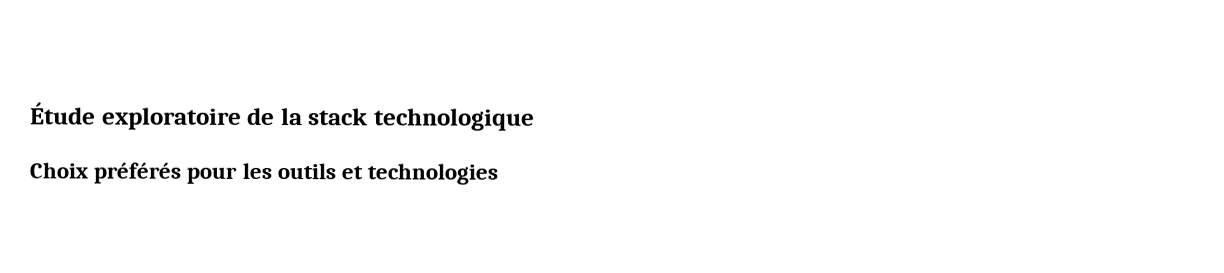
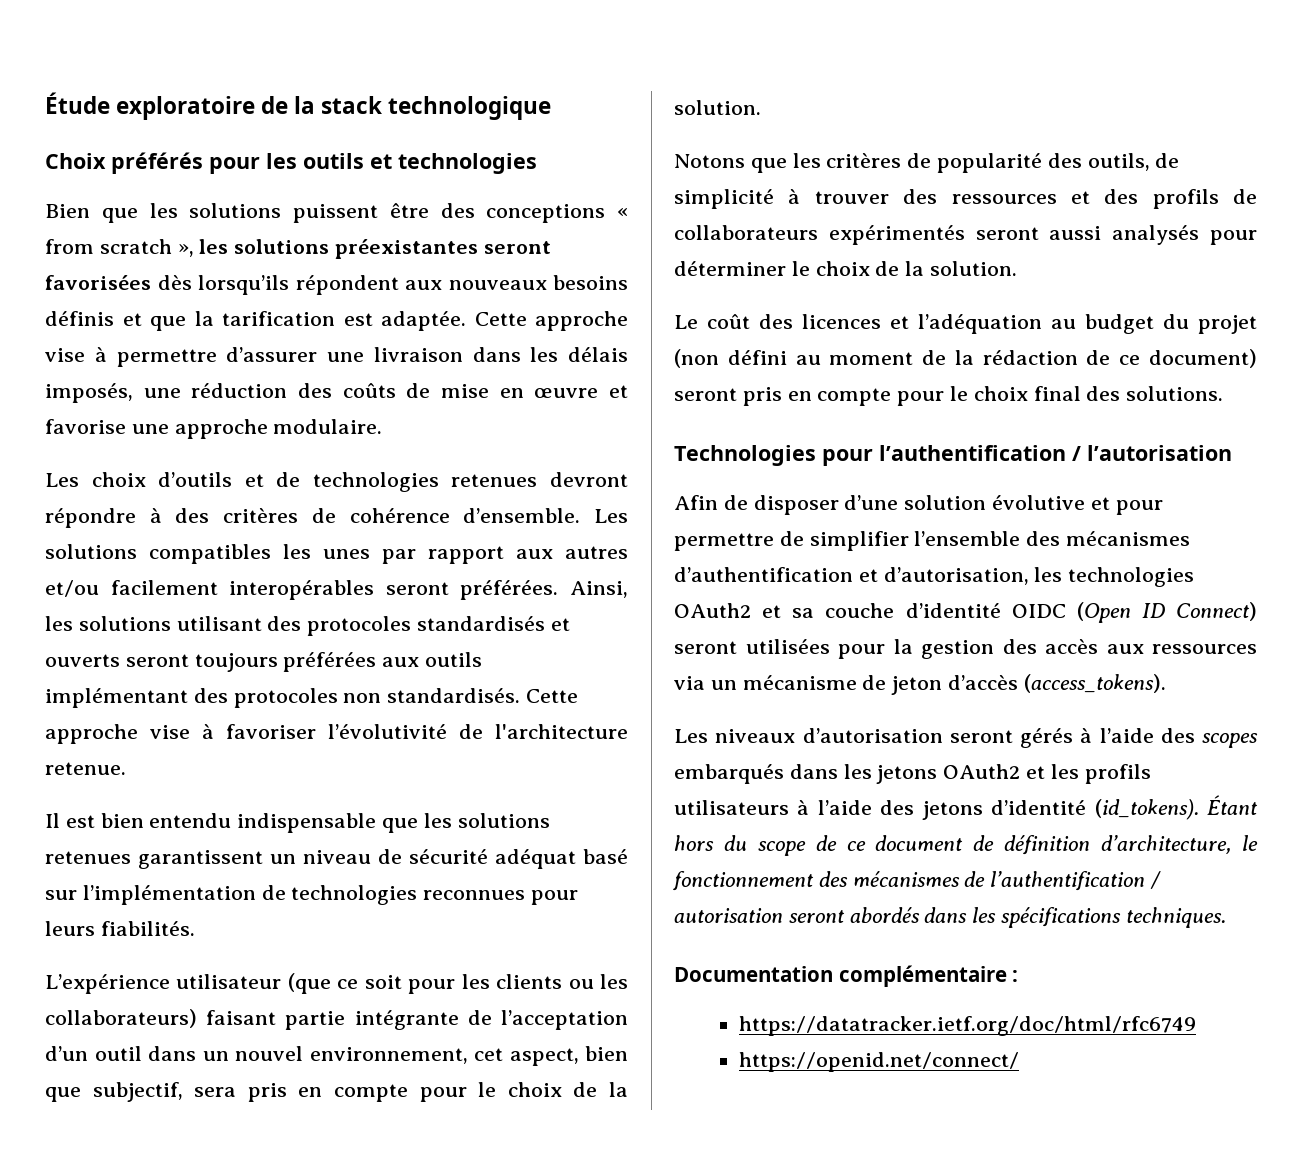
+ Bien que les solutions puissent être des conceptions « from scratch », les solutions préexistantes seront favorisées dès lorsqu’ils répondent aux nouveaux besoins définis et que la tarification est adaptée. Cette approche vise à permettre d’assurer une livraison dans les délais imposés, une réduction des coûts de mise en œuvre et favorise une approche modulaire.
+ Les choix d’outils et de technologies retenues devront répondre à des critères de cohérence d’ensemble. Les solutions compatibles les unes par rapport aux autres et/ou facilement interopérables seront préférées. Ainsi, les solutions utilisant des protocoles standardisés et ouverts seront toujours préférées aux outils implémentant des protocoles non standardisés. Cette approche vise à favoriser l’évolutivité de l'architecture retenue.
+ Il est bien entendu indispensable que les solutions retenues garantissent un niveau de sécurité adéquat basé sur l’implémentation de technologies reconnues pour leurs fiabilités.
+ L’expérience utilisateur (que ce soit pour les clients ou les collaborateurs) faisant partie intégrante de l’acceptation d’un outil dans un nouvel environnement, cet aspect, bien que subjectif, sera pris en compte pour le choix de la solution.
+ Notons que les critères de popularité des outils, de simplicité à trouver des ressources et des profils de collaborateurs expérimentés seront aussi analysés pour déterminer le choix de la solution.
+ Le coût des licences et l’adéquation au budget du projet (non défini au moment de la rédaction de ce document) seront pris en compte pour le choix final des solutions.
+ Technologies pour l’authentification / l’autorisation
+ Afin de disposer d’une solution évolutive et pour permettre de simplifier l’ensemble des mécanismes d’authentification et d’autorisation, les technologies OAuth2 et sa couche d’identité OIDC (Open ID Connect) seront utilisées pour la gestion des accès aux ressources via un mécanisme de jeton d’accès (access_tokens).
+ Les niveaux d’autorisation seront gérés à l’aide des scopes embarqués dans les jetons OAuth2 et les profils utilisateurs à l’aide des jetons d’identité (id_tokens). Étant hors du scope de ce document de définition d’architecture, le fonctionnement des mécanismes de l’authentification / autorisation seront abordés dans les spécifications techniques.
+ Documentation complémentaire :
+ https://datatracker.ietf.org/doc/html/rfc6749
+ https://openid.net/connect/

